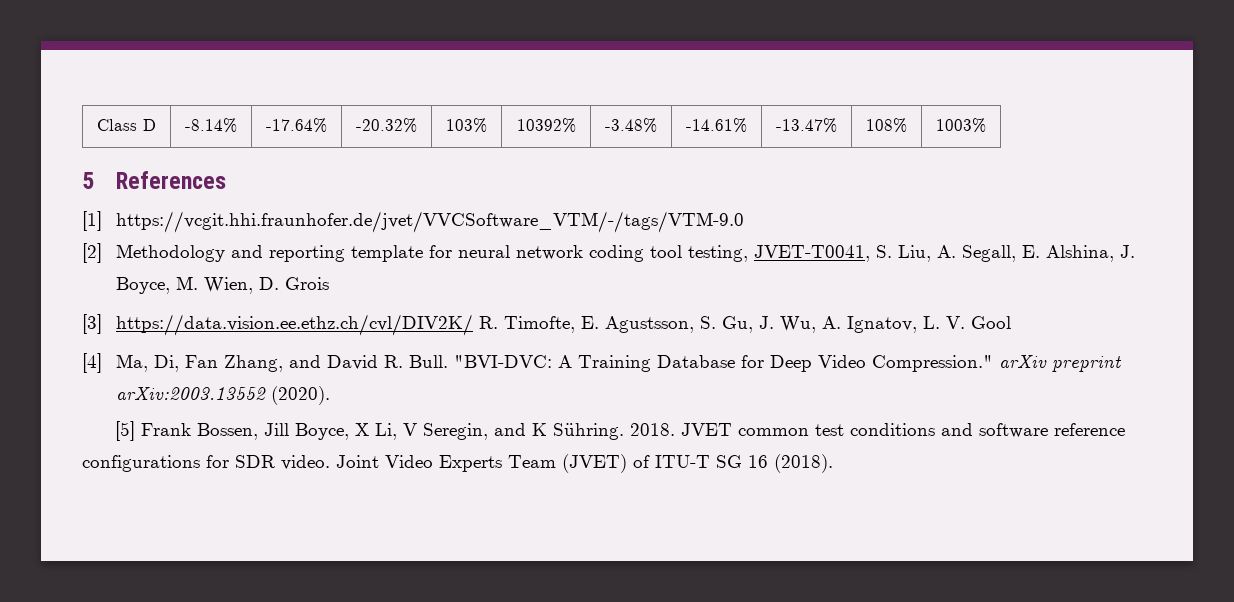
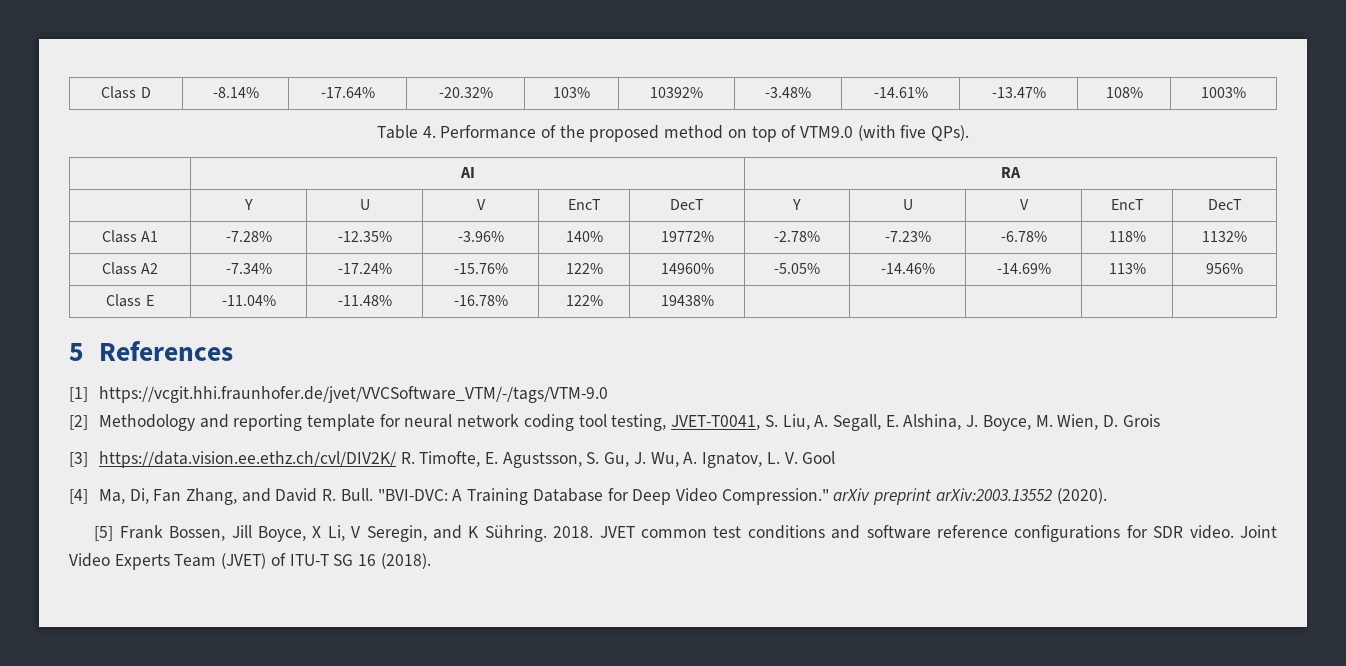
+ Table 4. Performance of the proposed method on top of VTM9.0 (with five QPs).
+ | AI | RA
+ | Y | U | V | EncT | DecT | Y | U | V | EncT | DecT
+ Class A1 | -7.28% | -12.35% | -3.96% | 140% | 19772% | -2.78% | -7.23% | -6.78% | 118% | 1132%
+ Class A2 | -7.34% | -17.24% | -15.76% | 122% | 14960% | -5.05% | -14.46% | -14.69% | 113% | 956%
+ Class E | -11.04% | -11.48% | -16.78% | 122% | 19438% | | | | |

